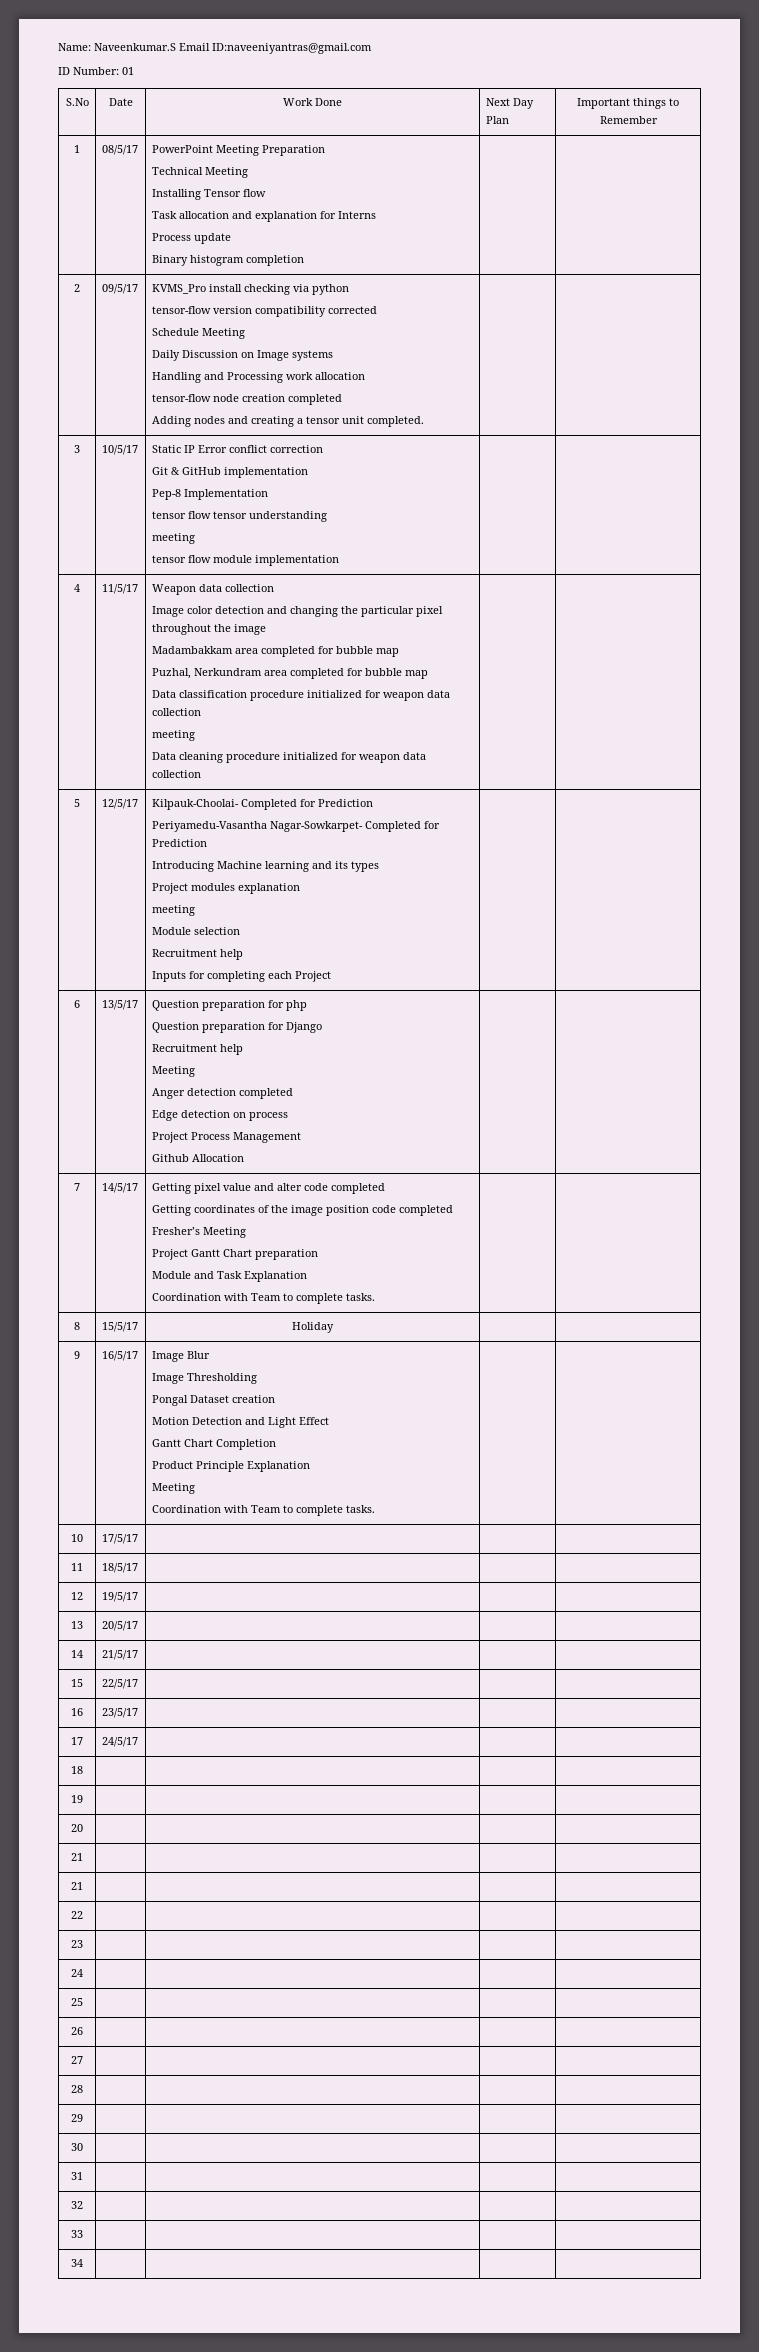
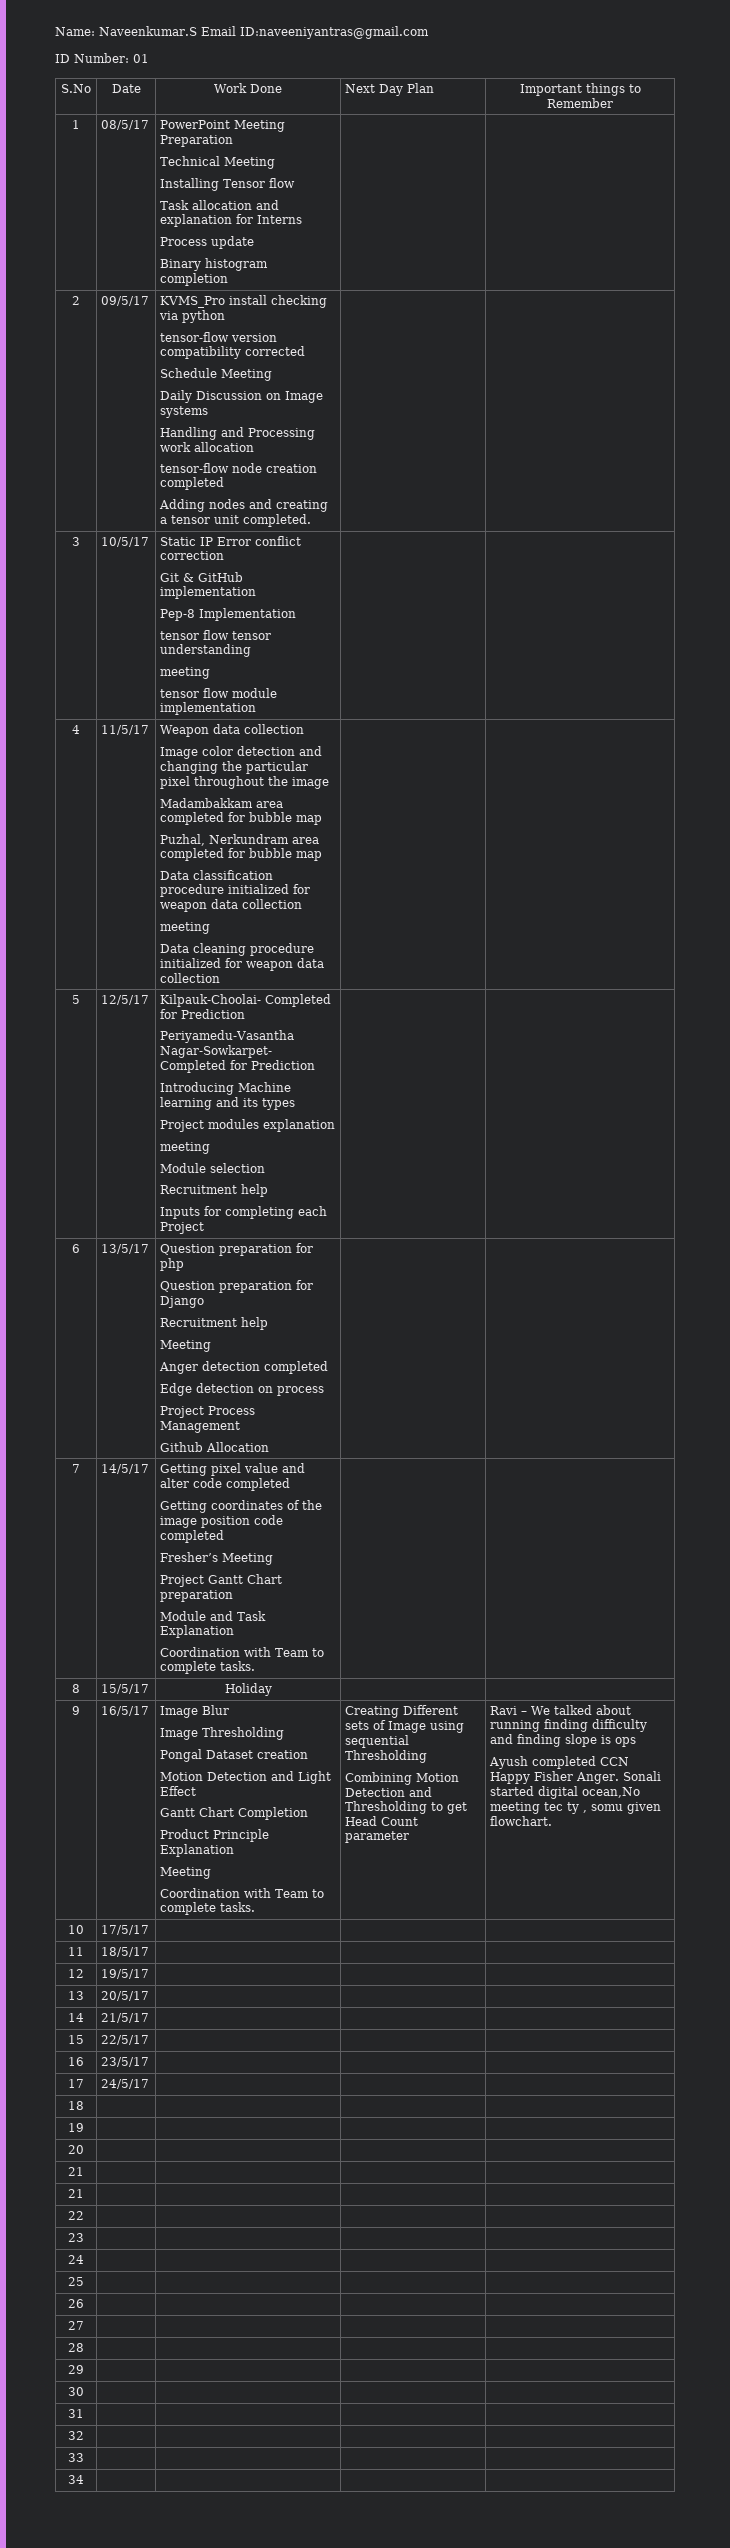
+ Creating Different sets of Image using sequential Thresholding
+ Combining Motion Detection and Thresholding to get Head Count parameter | Ravi – We talked about running finding difficulty and finding slope is ops
+ Ayush completed CCN Happy Fisher Anger. Sonali started digital ocean,No meeting tec ty , somu given flowchart.

